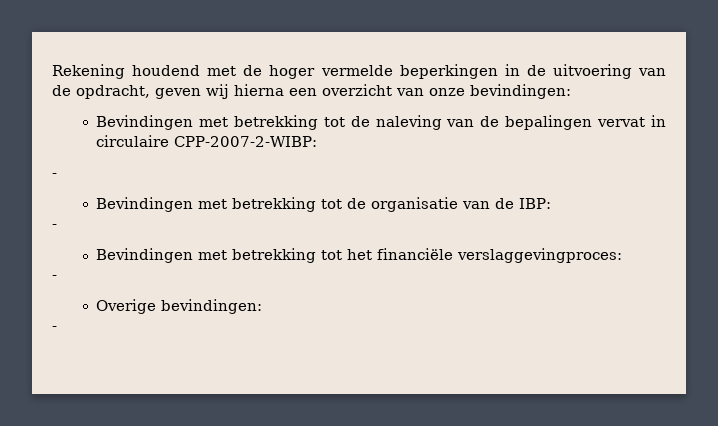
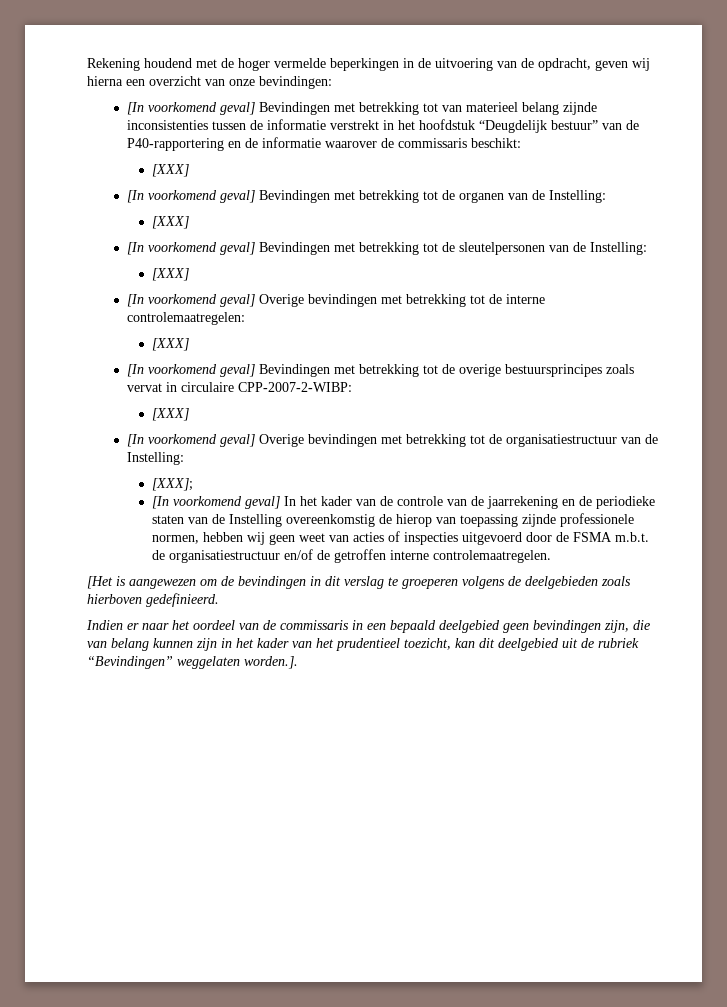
- Bevindingen met betrekking tot de naleving van de bepalingen vervat in circulaire CPP-2007-2-WIBP:
- -
- Bevindingen met betrekking tot de organisatie van de IBP:
- -
- Bevindingen met betrekking tot het financiële verslaggevingproces:
- -
- Overige bevindingen:
- -
+ [In voorkomend geval] Bevindingen met betrekking tot van materieel belang zijnde inconsistenties tussen de informatie verstrekt in het hoofdstuk “Deugdelijk bestuur” van de P40-rapportering en de informatie waarover de commissaris beschikt:
+ [XXX]
+ [In voorkomend geval] Bevindingen met betrekking tot de organen van de Instelling:
+ [XXX]
+ [In voorkomend geval] Bevindingen met betrekking tot de sleutelpersonen van de Instelling:
+ [XXX]
+ [In voorkomend geval] Overige bevindingen met betrekking tot de interne controlemaatregelen:
+ [XXX]
+ [In voorkomend geval] Bevindingen met betrekking tot de overige bestuursprincipes zoals vervat in circulaire CPP-2007-2-WIBP:
+ [XXX]
+ [In voorkomend geval] Overige bevindingen met betrekking tot de organisatiestructuur van de Instelling:
+ [XXX];
+ [In voorkomend geval] In het kader van de controle van de jaarrekening en de periodieke staten van de Instelling overeenkomstig de hierop van toepassing zijnde professionele normen, hebben wij geen weet van acties of inspecties uitgevoerd door de FSMA m.b.t. de organisatiestructuur en/of de getroffen interne controlemaatregelen.
+ [Het is aangewezen om de bevindingen in dit verslag te groeperen volgens de deelgebieden zoals hierboven gedefinieerd.
+ Indien er naar het oordeel van de commissaris in een bepaald deelgebied geen bevindingen zijn, die van belang kunnen zijn in het kader van het prudentieel toezicht, kan dit deelgebied uit de rubriek “Bevindingen” weggelaten worden.].

